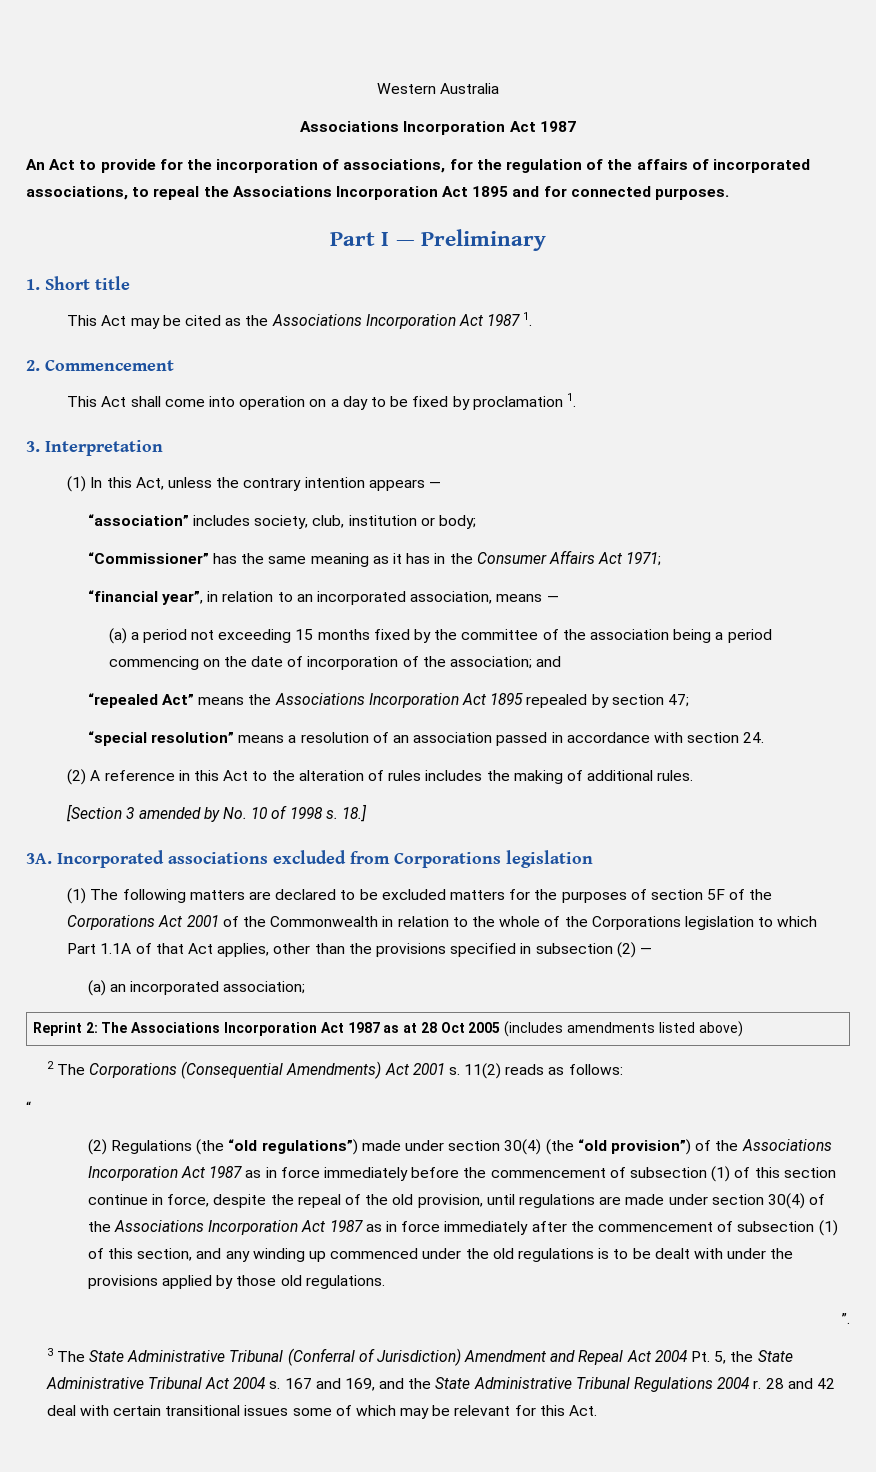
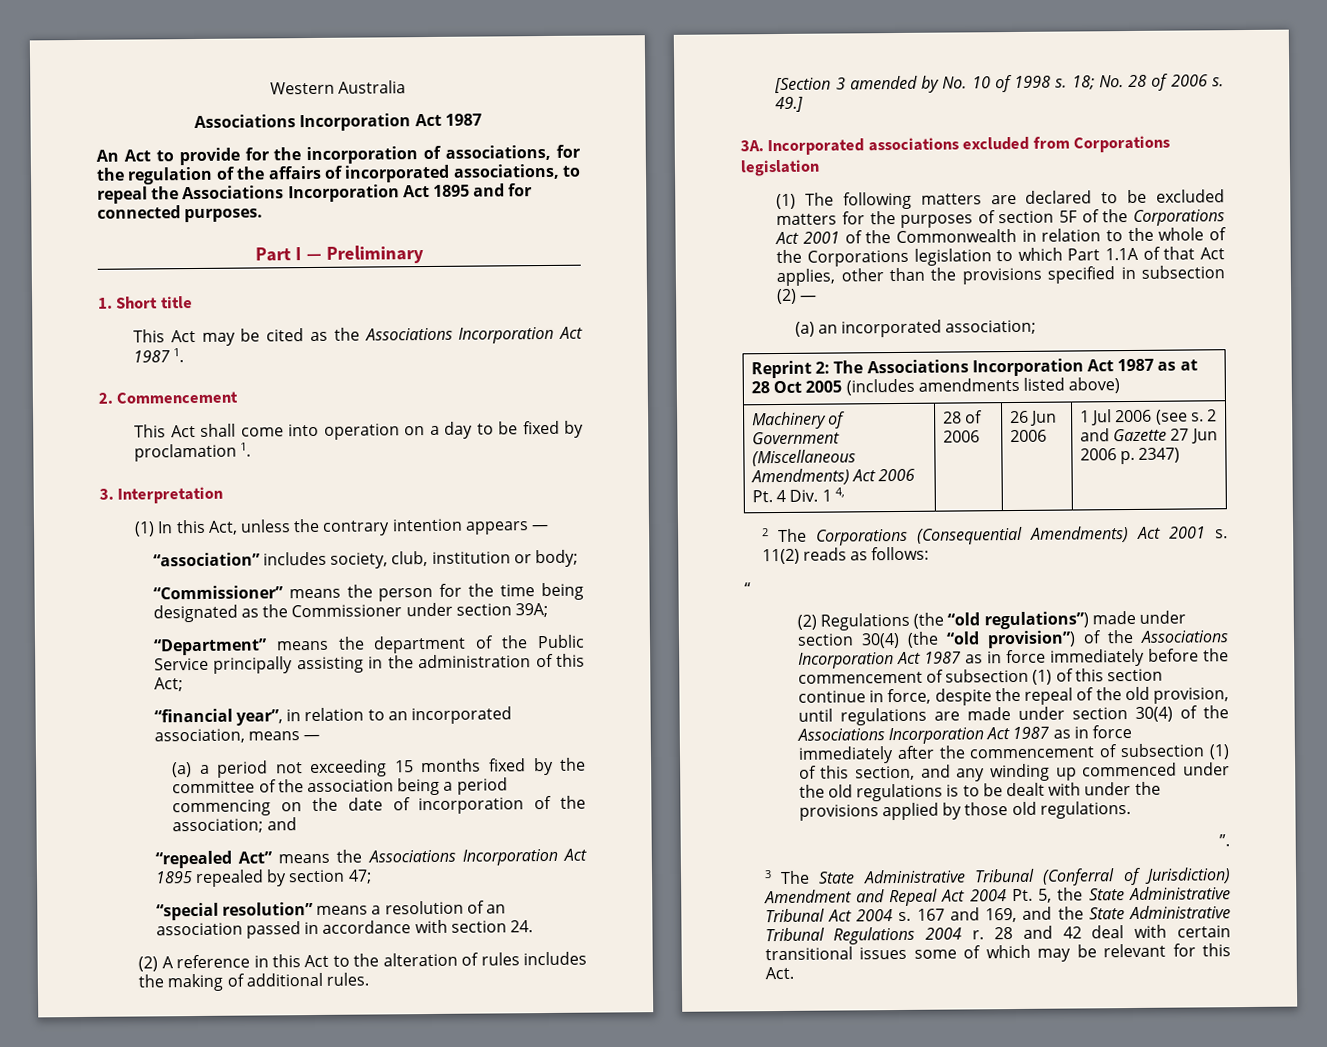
- “Commissioner” has the same meaning as it has in the Consumer Affairs Act 1971;
+ “Commissioner” means the person for the time being designated as the Commissioner under section 39A;
+ “Department” means the department of the Public Service principally assisting in the administration of this Act;
- 18.]
+ 18; No. 28 of 2006 s. 49.]
+ Machinery of Government (Miscellaneous Amendments) Act 2006 Pt. 4 Div. 1 4, | 28 of 2006 | 26 Jun 2006 | 1 Jul 2006 (see s. 2 and Gazette 27 Jun 2006 p. 2347)

